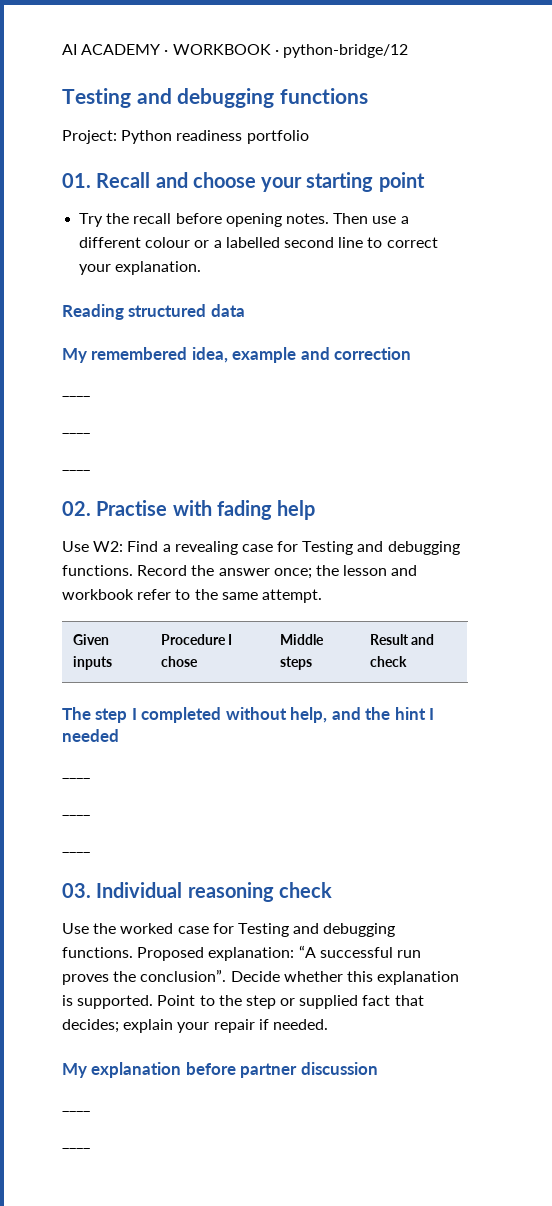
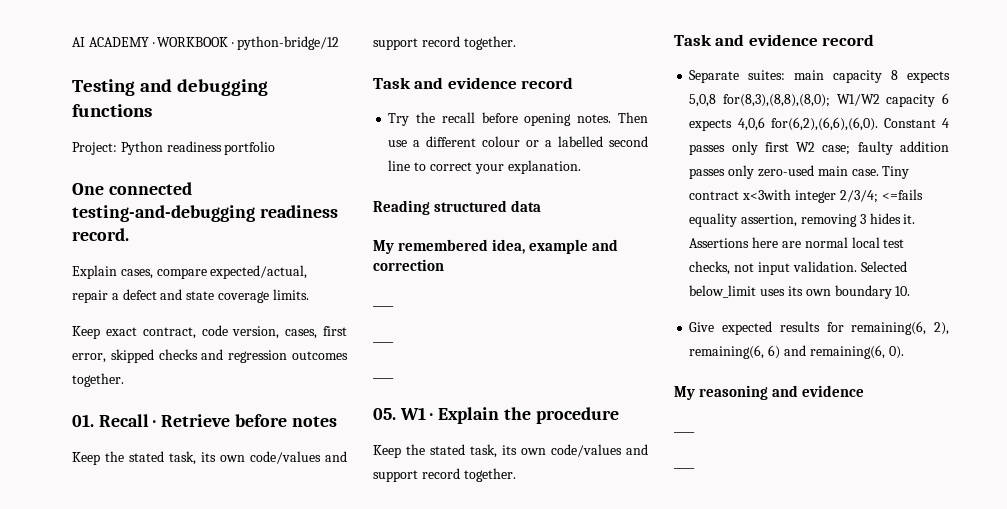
- 01. Recall and choose your starting point
+ One connected testing-and-debugging readiness record.
+ Explain cases, compare expected/actual, repair a defect and state coverage limits.
+ Keep exact contract, code version, cases, first error, skipped checks and regression outcomes together.
+ 01. Recall · Retrieve before notes
+ Keep the stated task, its own code/values and support record together.
+ Task and evidence record
- 02. Practise with fading help
- Use W2: Find a revealing case for Testing and debugging functions. Record the answer once; the lesson and workbook refer to the same attempt.
- Given inputs | Procedure I chose | Middle steps | Result and check
- The step I completed without help, and the hint I needed
- ____
- ____
- ____
- 03. Individual reasoning check
- Use the worked case for Testing and debugging functions. Proposed explanation: “A successful run proves the conclusion”. Decide whether this explanation is supported. Point to the step or supplied fact that decides; explain your repair if needed.
- My explanation before partner discussion
+ 05. W1 · Explain the procedure
+ Keep the stated task, its own code/values and support record together.
+ Task and evidence record
+ Separate suites: main capacity 8 expects 5,0,8 for(8,3),(8,8),(8,0); W1/W2 capacity 6 expects 4,0,6 for(6,2),(6,6),(6,0). Constant 4 passes only first W2 case; faulty addition passes only zero-used main case. Tiny contract x<3with integer 2/3/4; <=fails equality assertion, removing 3 hides it. Assertions here are normal local test checks, not input validation. Selected below_limit uses its own boundary 10.
+ Give expected results for remaining(6, 2), remaining(6, 6) and remaining(6, 0).
+ My reasoning and evidence

